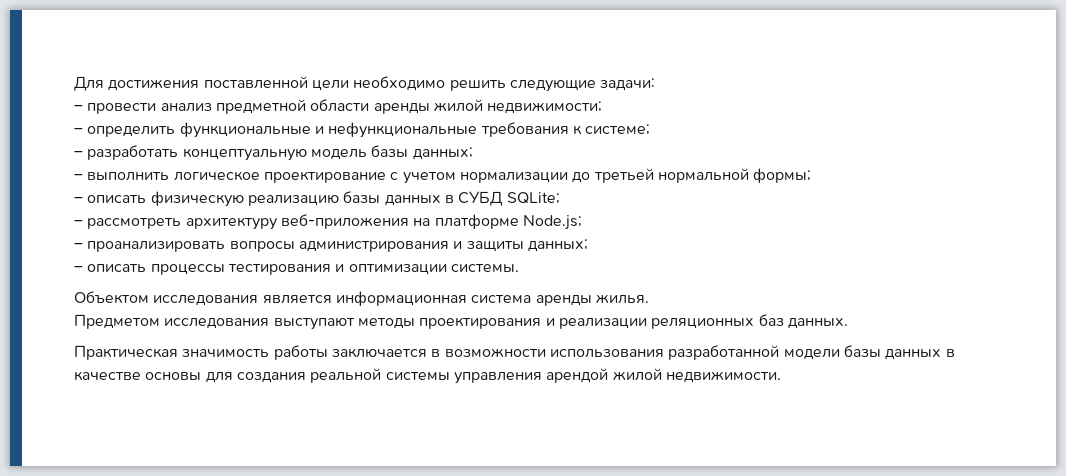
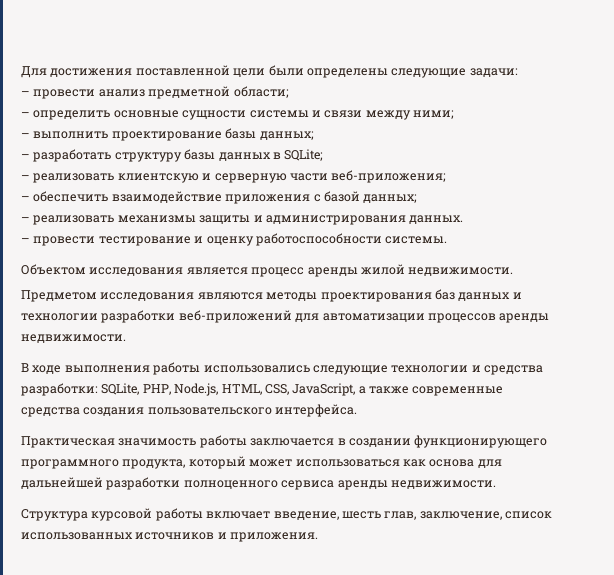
- Для достижения поставленной цели необходимо решить следующие задачи:
+ Для достижения поставленной цели были определены следующие задачи:
- – провести анализ предметной области аренды жилой недвижимости;
- – определить функциональные и нефункциональные требования к системе;
- – разработать концептуальную модель базы данных;
- – выполнить логическое проектирование с учетом нормализации до третьей нормальной формы;
- – описать физическую реализацию базы данных в СУБД SQLite;
+ – провести анализ предметной области;
+ – определить основные сущности системы и связи между ними;
+ – выполнить проектирование базы данных;
+ – разработать структуру базы данных в SQLite;
- – рассмотреть архитектуру веб-приложения на платформе Node.js;
- – проанализировать вопросы администрирования и защиты данных;
- – описать процессы тестирования и оптимизации системы.
+ – реализовать клиентскую и серверную части веб-приложения;
+ – обеспечить взаимодействие приложения с базой данных;
+ – реализовать механизмы защиты и администрирования данных.
+ – провести тестирование и оценку работоспособности системы.
- Объектом исследования является информационная система аренды жилья.
+ Объектом исследования является процесс аренды жилой недвижимости.
- Предметом исследования выступают методы проектирования и реализации реляционных баз данных.
+ Предметом исследования являются методы проектирования баз данных и технологии разработки веб-приложений для автоматизации процессов аренды недвижимости.
+ В ходе выполнения работы использовались следующие технологии и средства разработки: SQLite, PHP, Node.js, HTML, CSS, JavaScript, а также современные средства создания пользовательского интерфейса.
- Практическая значимость работы заключается в возможности использования разработанной модели базы данных в качестве основы для создания реальной системы управления арендой жилой недвижимости.
+ Практическая значимость работы заключается в создании функционирующего программного продукта, который может использоваться как основа для дальнейшей разработки полноценного сервиса аренды недвижимости.
+ Структура курсовой работы включает введение, шесть глав, заключение, список использованных источников и приложения.

